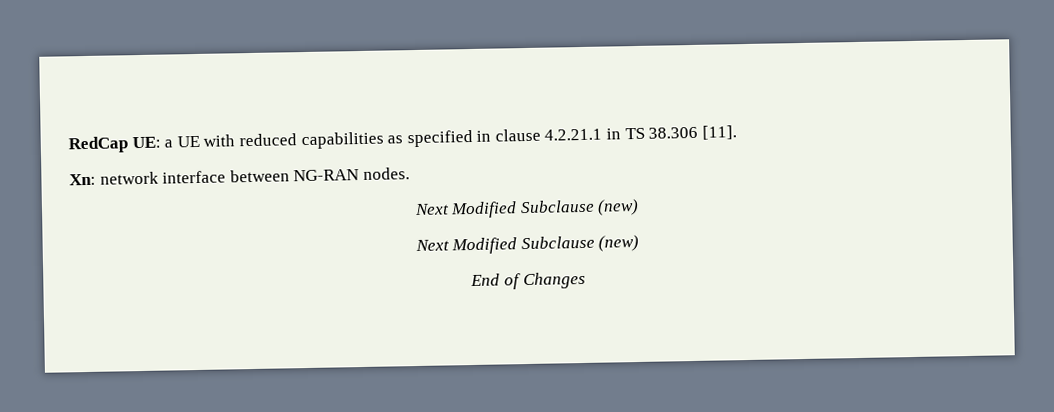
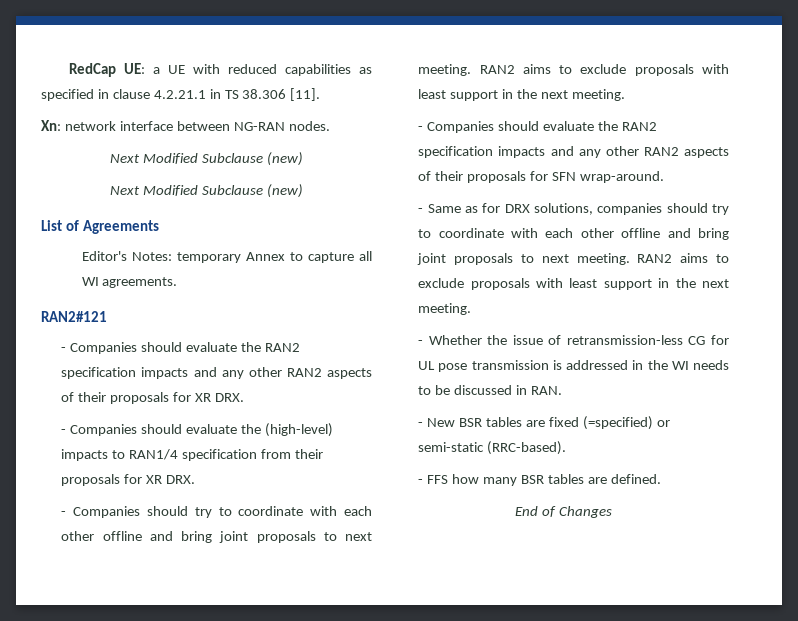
+ List of Agreements
+ Editor's Notes: temporary Annex to capture all WI agreements.
+ RAN2#121
+ - Companies should evaluate the RAN2 specification impacts and any other RAN2 aspects of their proposals for XR DRX.
+ - Companies should evaluate the (high-level) impacts to RAN1/4 specification from their proposals for XR DRX.
+ - Companies should try to coordinate with each other offline and bring joint proposals to next meeting. RAN2 aims to exclude proposals with least support in the next meeting.
+ - Companies should evaluate the RAN2 specification impacts and any other RAN2 aspects of their proposals for SFN wrap-around.
+ - Same as for DRX solutions, companies should try to coordinate with each other offline and bring joint proposals to next meeting. RAN2 aims to exclude proposals with least support in the next meeting.
+ - Whether the issue of retransmission-less CG for UL pose transmission is addressed in the WI needs to be discussed in RAN.
+ - New BSR tables are fixed (=specified) or semi-static (RRC-based).
+ - FFS how many BSR tables are defined.

